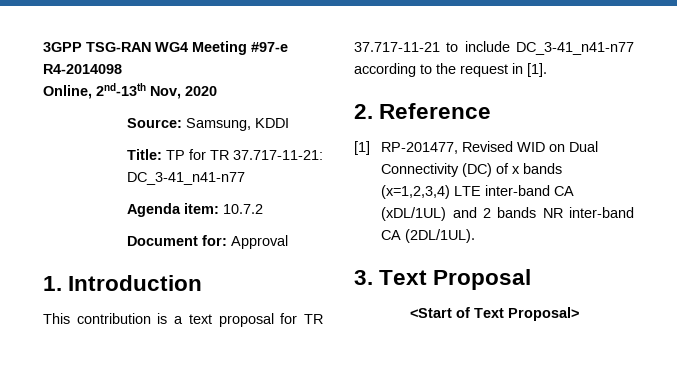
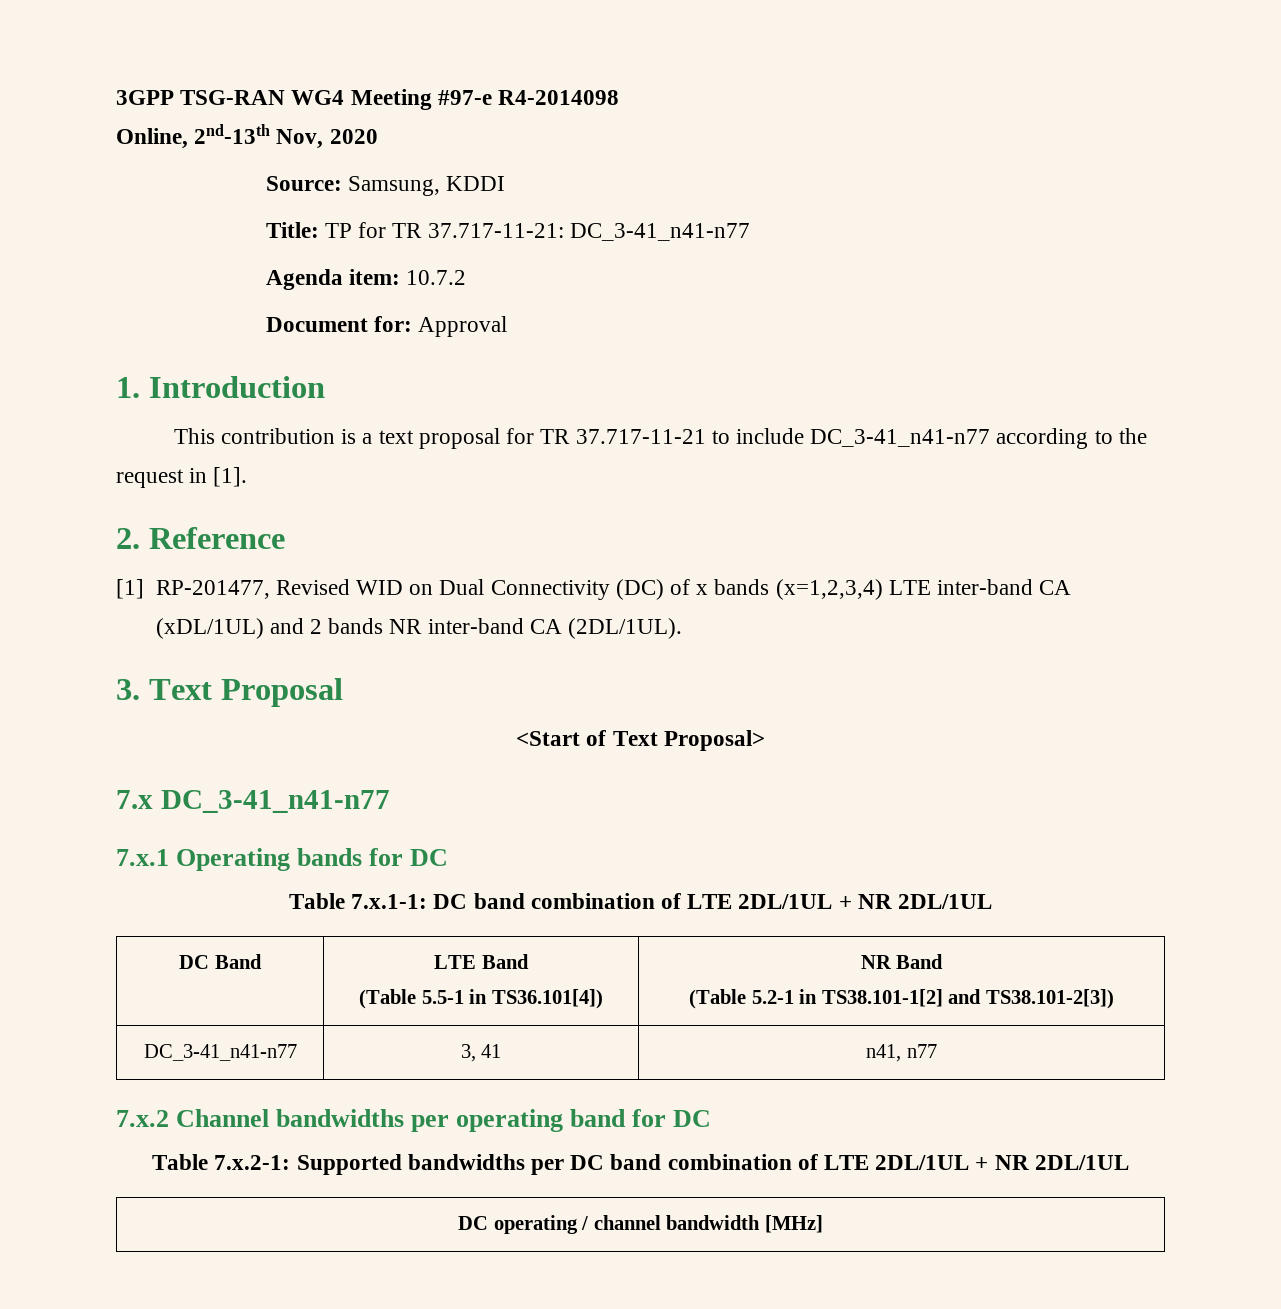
+ 7.x DC_3-41_n41-n77
+ 7.x.1 Operating bands for DC
+ Table 7.x.1-1: DC band combination of LTE 2DL/1UL + NR 2DL/1UL
+ DC Band | LTE Band
+ (Table 5.5-1 in TS36.101[4]) | NR Band
+ (Table 5.2-1 in TS38.101-1[2] and TS38.101-2[3])
+ DC_3-41_n41-n77 | 3, 41 | n41, n77
+ 7.x.2 Channel bandwidths per operating band for DC
+ Table 7.x.2-1: Supported bandwidths per DC band combination of LTE 2DL/1UL + NR 2DL/1UL
+ DC operating / channel bandwidth [MHz]

